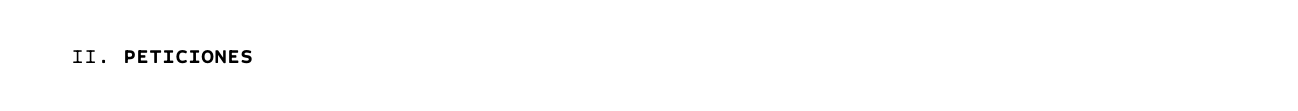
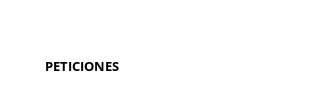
- II. PETICIONES
+ PETICIONES

